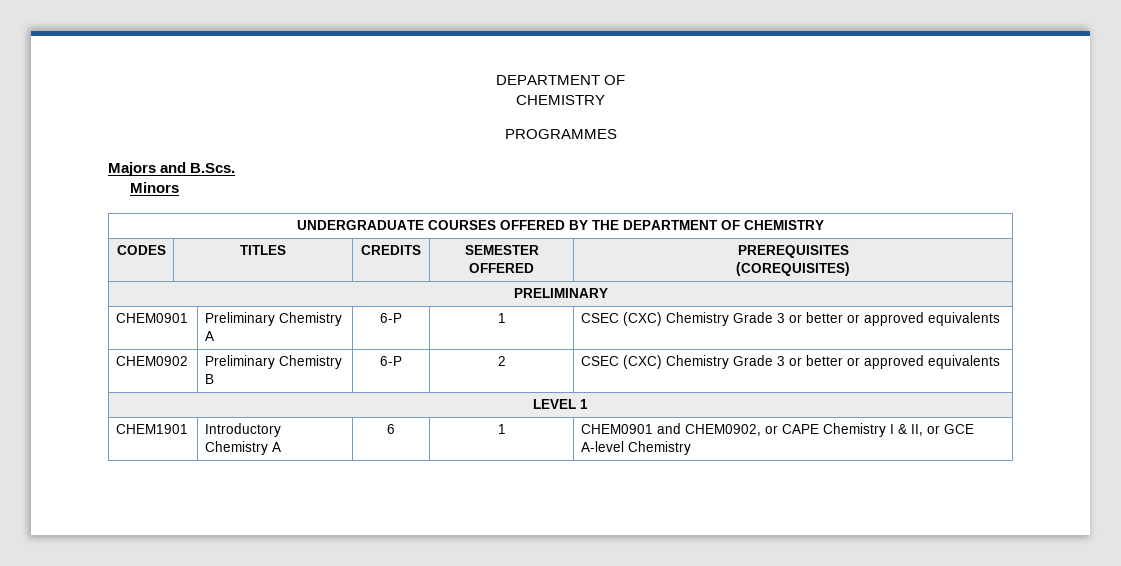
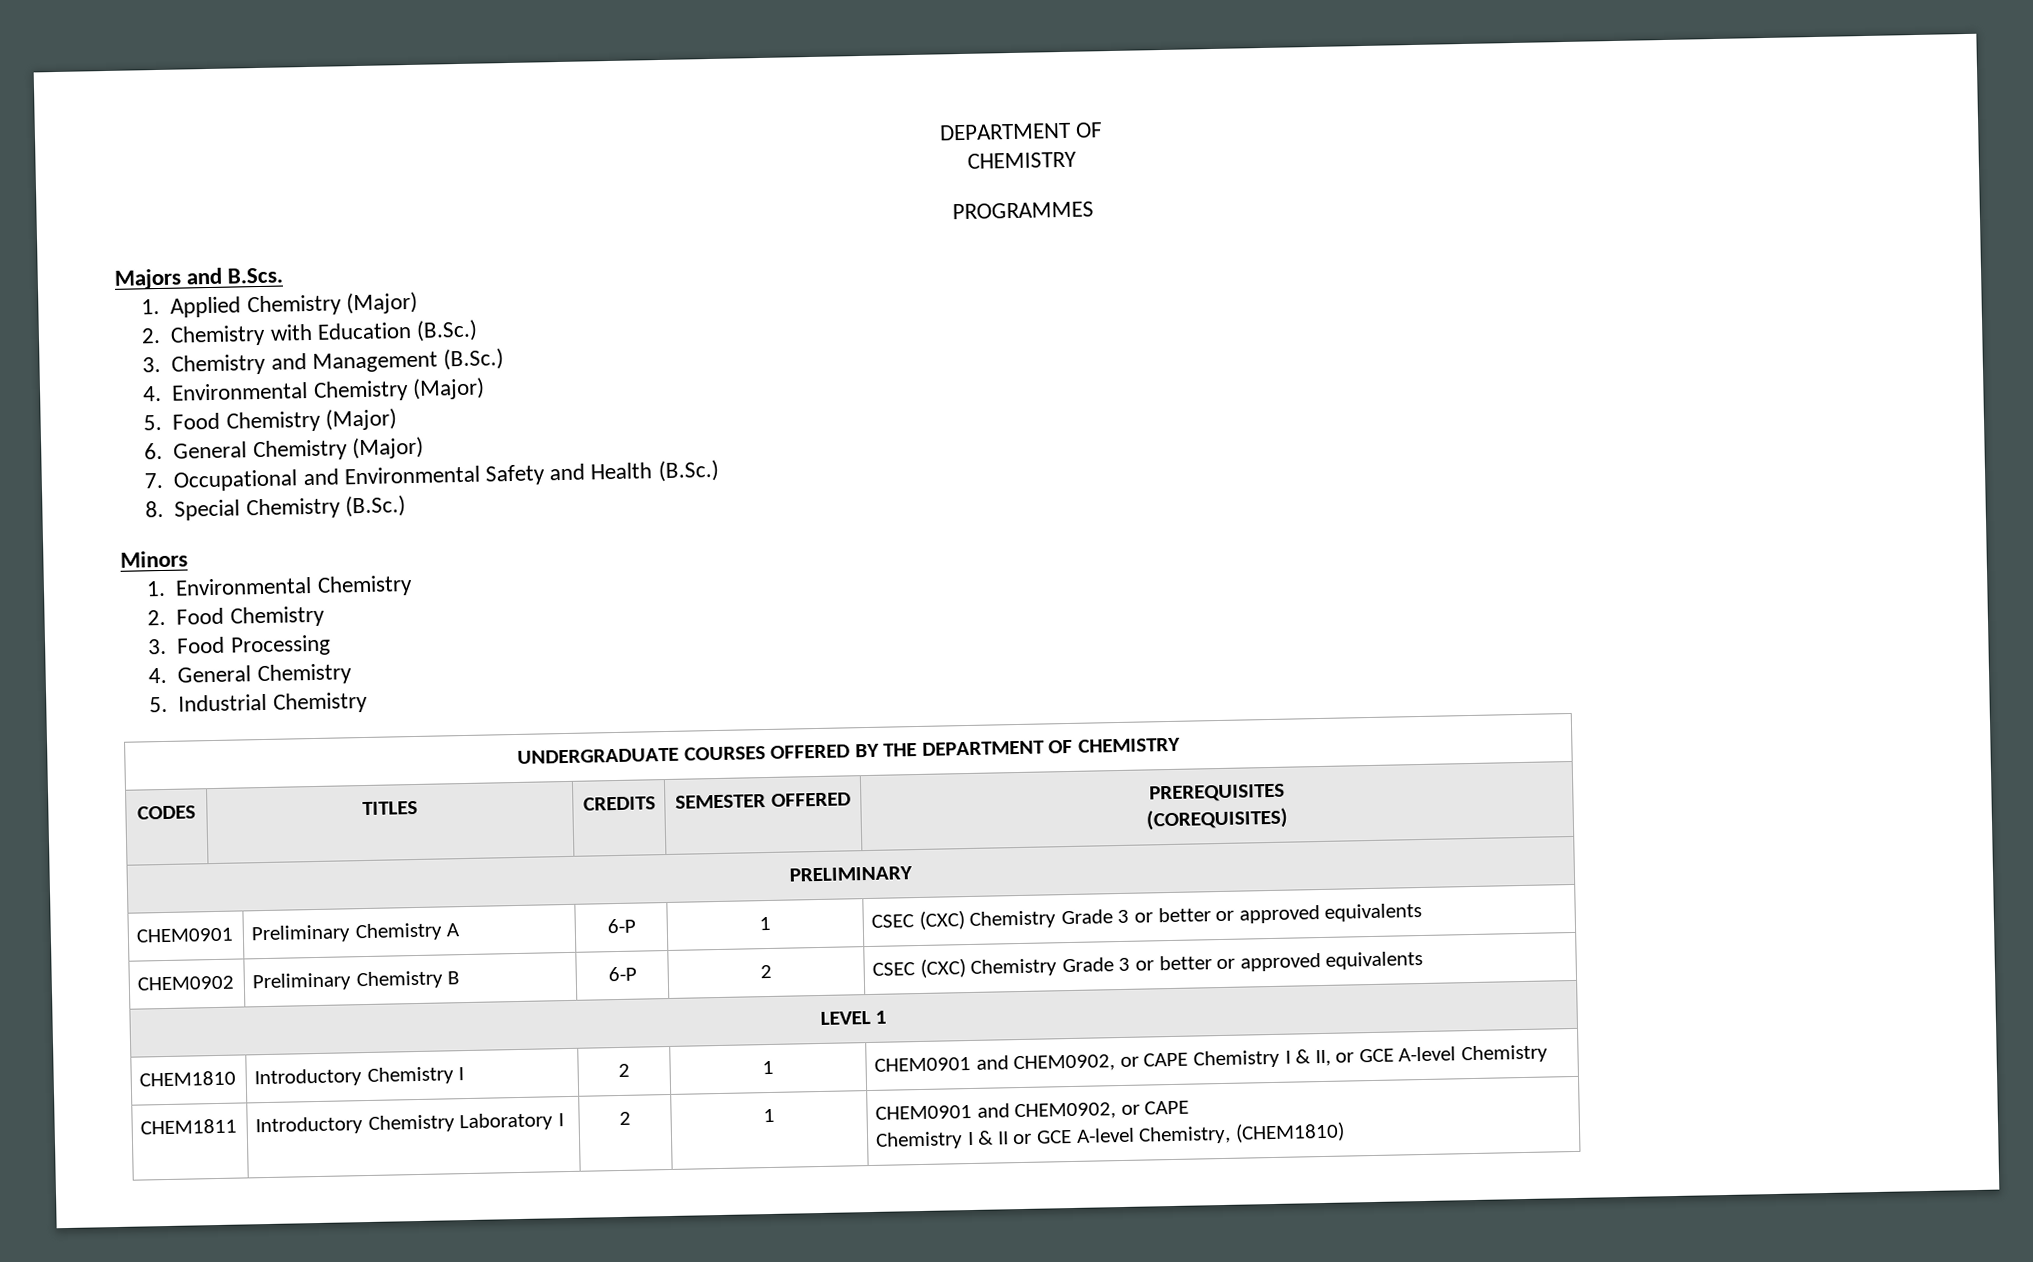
+ 1. Applied Chemistry (Major)
+ 2. Chemistry with Education (B.Sc.)
+ 3. Chemistry and Management (B.Sc.)
+ 4. Environmental Chemistry (Major)
+ 5. Food Chemistry (Major)
+ 6. General Chemistry (Major)
+ 7. Occupational and Environmental Safety and Health (B.Sc.)
+ 8. Special Chemistry (B.Sc.)
  Minors
+ 1. Environmental Chemistry
+ 2. Food Chemistry
+ 3. Food Processing
+ 4. General Chemistry
+ 5. Industrial Chemistry
- CHEM1901 | Introductory Chemistry A | 6 | 1 | CHEM0901 and CHEM0902, or CAPE Chemistry I & II, or GCE A-level Chemistry
+ CHEM1810 | Introductory Chemistry I | 2 | 1 | CHEM0901 and CHEM0902, or CAPE Chemistry I & II, or GCE A-level Chemistry
+ CHEM1811 | Introductory Chemistry Laboratory I | 2 | 1 | CHEM0901 and CHEM0902, or CAPE
+ Chemistry I & II or GCE A-level Chemistry, (CHEM1810)

